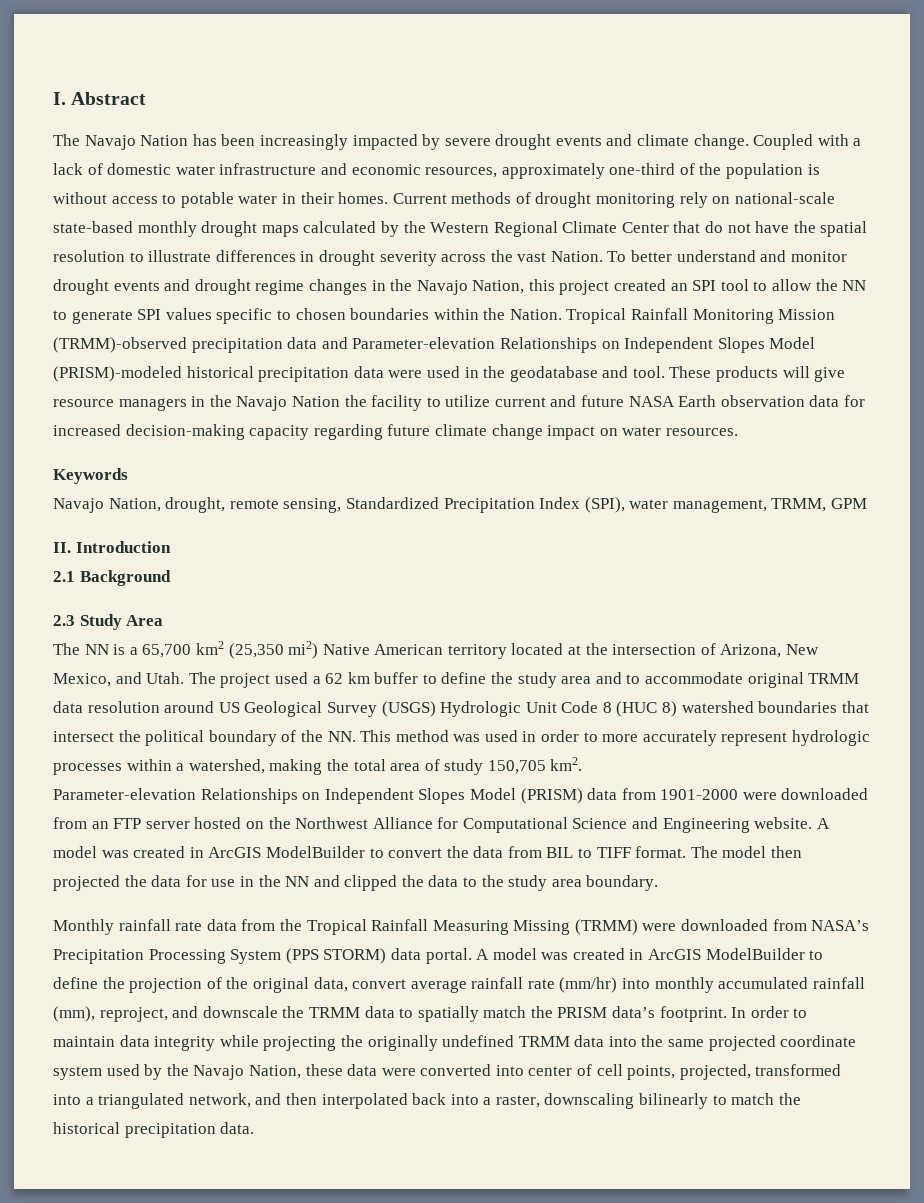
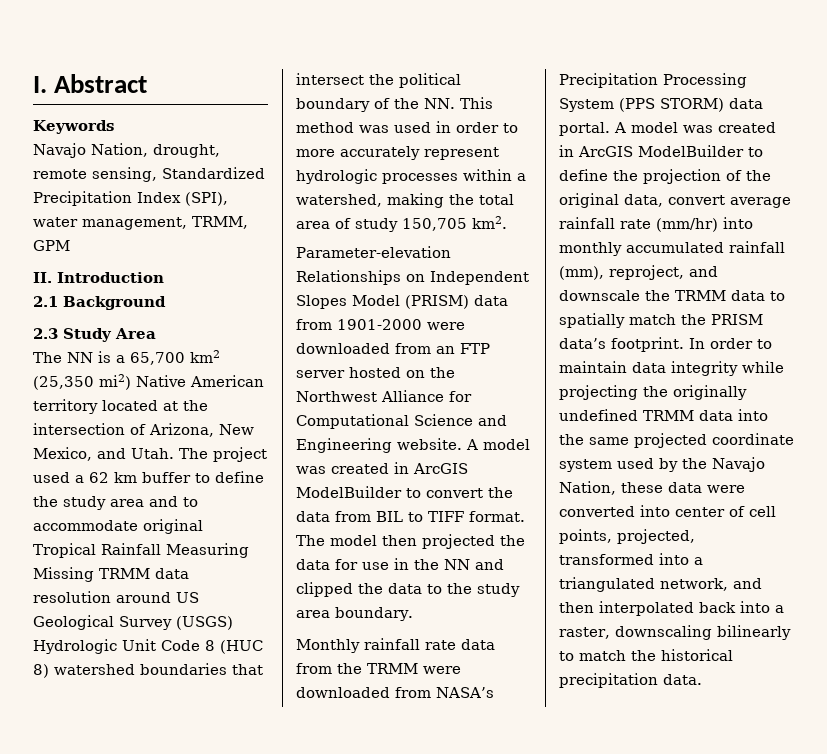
- The Navajo Nation has been increasingly impacted by severe drought events and climate change. Coupled with a lack of domestic water infrastructure and economic resources, approximately one-third of the population is without access to potable water in their homes. Current methods of drought monitoring rely on national-scale state-based monthly drought maps calculated by the Western Regional Climate Center that do not have the spatial resolution to illustrate differences in drought severity across the vast Nation. To better understand and monitor drought events and drought regime changes in the Navajo Nation, this project created an SPI tool to allow the NN to generate SPI values specific to chosen boundaries within the Nation. Tropical Rainfall Monitoring Mission (TRMM)-observed precipitation data and Parameter-elevation Relationships on Independent Slopes Model (PRISM)-modeled historical precipitation data were used in the geodatabase and tool. These products will give resource managers in the Navajo Nation the facility to utilize current and future NASA Earth observation data for increased decision-making capacity regarding future climate change impact on water resources.
- The project used a 62 km buffer to define the study area and to accommodate original TRMM data resolution around US Geological Survey (USGS) Hydrologic Unit Code 8 (HUC 8) watershed boundaries that intersect the political boundary of the NN. This method was used in order to more accurately represent hydrologic processes within a watershed, making the total area of study 150,705 km2.
+ The project used a 62 km buffer to define the study area and to accommodate original Tropical Rainfall Measuring Missing TRMM data resolution around US Geological Survey (USGS) Hydrologic Unit Code 8 (HUC 8) watershed boundaries that intersect the political boundary of the NN. This method was used in order to more accurately represent hydrologic processes within a watershed, making the total area of study 150,705 km2.
- Monthly rainfall rate data from the Tropical Rainfall Measuring Missing (TRMM) were downloaded from NASA’s Precipitation Processing System (PPS STORM) data portal.
+ Monthly rainfall rate data from the TRMM were downloaded from NASA’s Precipitation Processing System (PPS STORM) data portal.

